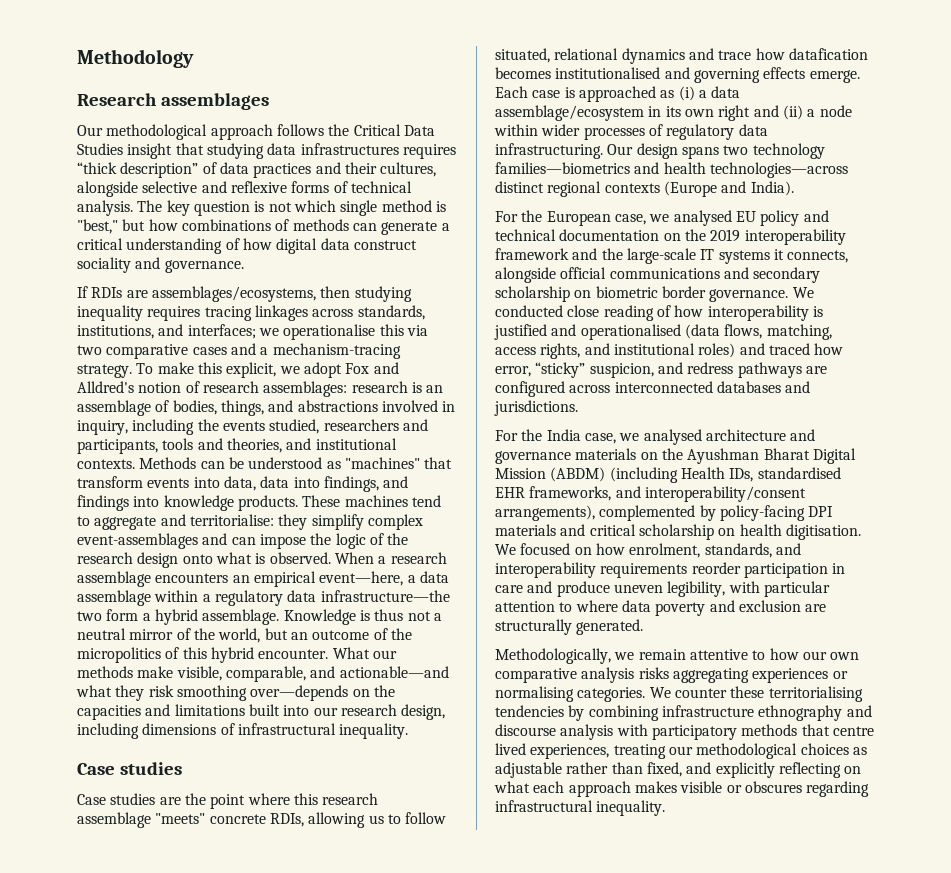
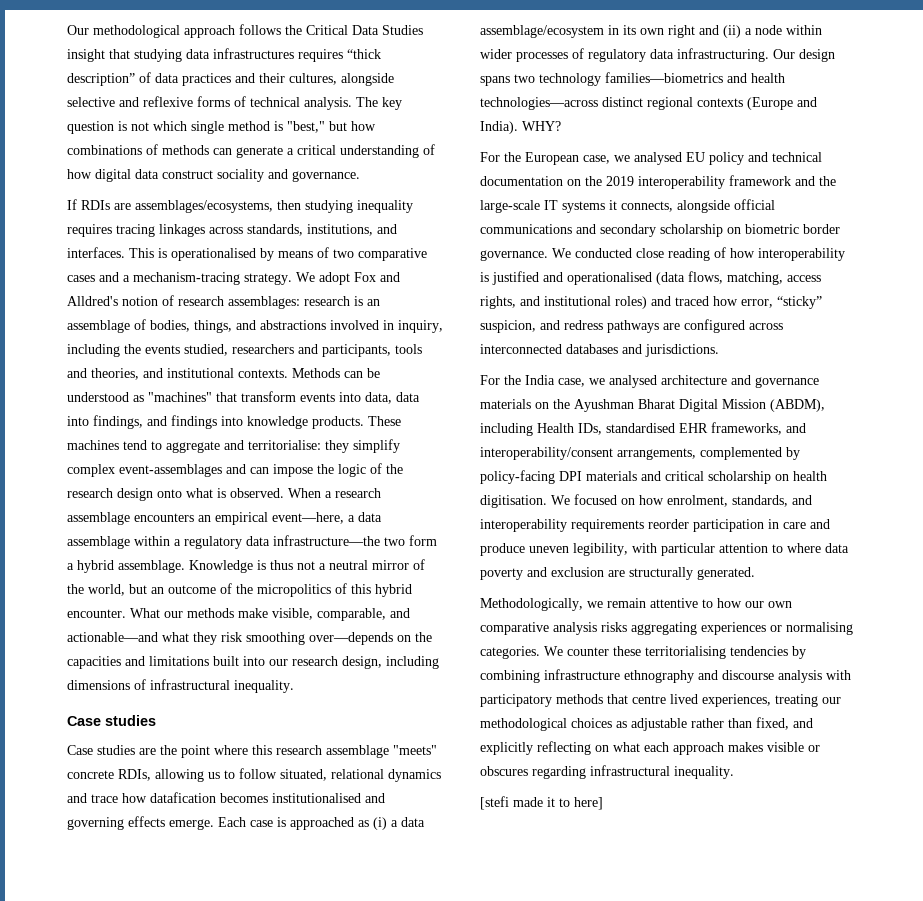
- Methodology
- Research assemblages
- If RDIs are assemblages/ecosystems, then studying inequality requires tracing linkages across standards, institutions, and interfaces; we operationalise this via two comparative cases and a mechanism-tracing strategy.
+ If RDIs are assemblages/ecosystems, then studying inequality requires tracing linkages across standards, institutions, and interfaces. This is operationalised by means of two comparative cases and a mechanism-tracing strategy.
- To make this explicit, we adopt Fox and Alldred's notion of research assemblages: research is an assemblage of bodies, things, and abstractions involved in inquiry, including the events studied, researchers and participants, tools and theories, and institutional contexts.
+ We adopt Fox and Alldred's notion of research assemblages: research is an assemblage of bodies, things, and abstractions involved in inquiry, including the events studied, researchers and participants, tools and theories, and institutional contexts.
+ WHY?
- For the India case, we analysed architecture and governance materials on the Ayushman Bharat Digital Mission (ABDM) (including Health IDs, standardised EHR frameworks, and interoperability/consent arrangements), complemented by policy-facing DPI materials and critical scholarship on health digitisation.
+ For the India case, we analysed architecture and governance materials on the Ayushman Bharat Digital Mission (ABDM), including Health IDs, standardised EHR frameworks, and interoperability/consent arrangements, complemented by policy-facing DPI materials and critical scholarship on health digitisation.
+ [stefi made it to here]

